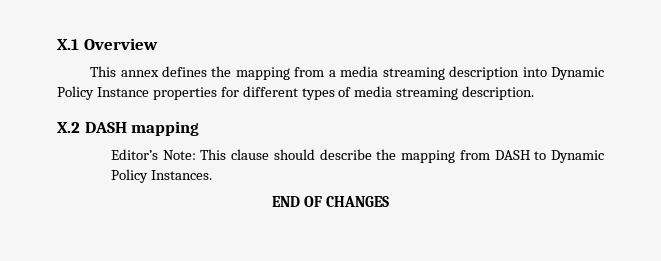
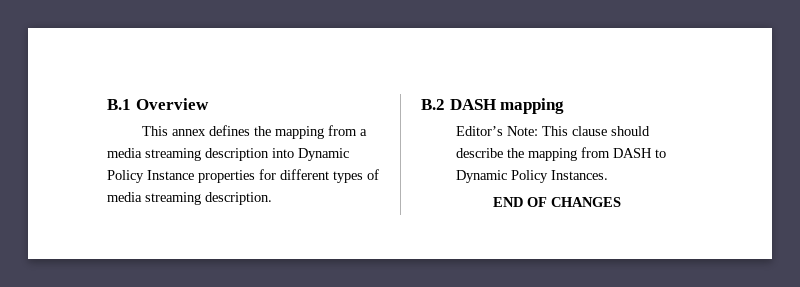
- X.1 Overview
+ B.1 Overview
- X.2 DASH mapping
+ B.2 DASH mapping

